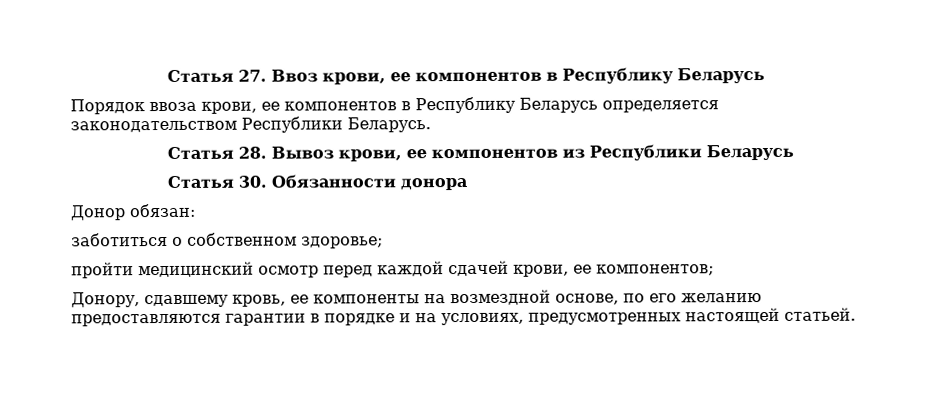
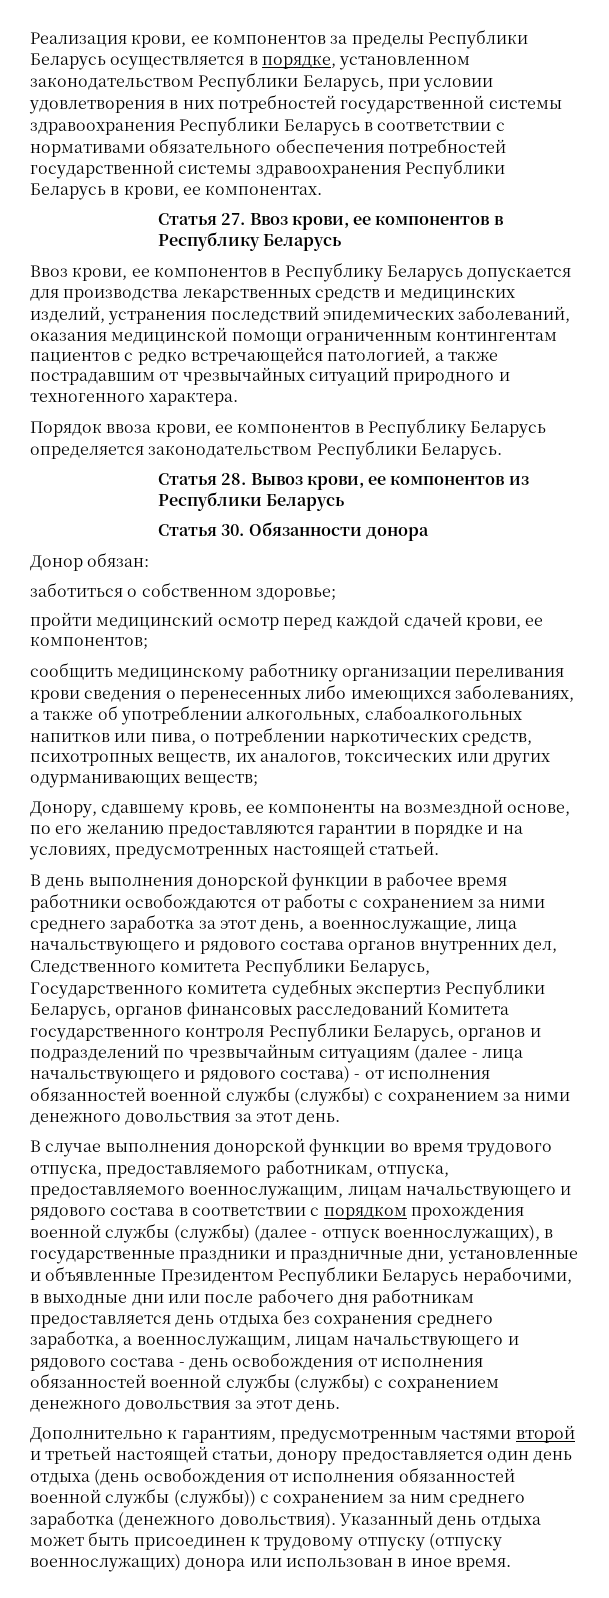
+ Реализация крови, ее компонентов за пределы Республики Беларусь осуществляется в порядке, установленном законодательством Республики Беларусь, при условии удовлетворения в них потребностей государственной системы здравоохранения Республики Беларусь в соответствии с нормативами обязательного обеспечения потребностей государственной системы здравоохранения Республики Беларусь в крови, ее компонентах.
+ Ввоз крови, ее компонентов в Республику Беларусь допускается для производства лекарственных средств и медицинских изделий, устранения последствий эпидемических заболеваний, оказания медицинской помощи ограниченным контингентам пациентов с редко встречающейся патологией, а также пострадавшим от чрезвычайных ситуаций природного и техногенного характера.
+ сообщить медицинскому работнику организации переливания крови сведения о перенесенных либо имеющихся заболеваниях, а также об употреблении алкогольных, слабоалкогольных напитков или пива, о потреблении наркотических средств, психотропных веществ, их аналогов, токсических или других одурманивающих веществ;
+ В день выполнения донорской функции в рабочее время работники освобождаются от работы с сохранением за ними среднего заработка за этот день, а военнослужащие, лица начальствующего и рядового состава органов внутренних дел, Следственного комитета Республики Беларусь, Государственного комитета судебных экспертиз Республики Беларусь, органов финансовых расследований Комитета государственного контроля Республики Беларусь, органов и подразделений по чрезвычайным ситуациям (далее - лица начальствующего и рядового состава) - от исполнения обязанностей военной службы (службы) с сохранением за ними денежного довольствия за этот день.
+ В случае выполнения донорской функции во время трудового отпуска, предоставляемого работникам, отпуска, предоставляемого военнослужащим, лицам начальствующего и рядового состава в соответствии с порядком прохождения военной службы (службы) (далее - отпуск военнослужащих), в государственные праздники и праздничные дни, установленные и объявленные Президентом Республики Беларусь нерабочими, в выходные дни или после рабочего дня работникам предоставляется день отдыха без сохранения среднего заработка, а военнослужащим, лицам начальствующего и рядового состава - день освобождения от исполнения обязанностей военной службы (службы) с сохранением денежного довольствия за этот день.
+ Дополнительно к гарантиям, предусмотренным частями второй и третьей настоящей статьи, донору предоставляется один день отдыха (день освобождения от исполнения обязанностей военной службы (службы)) с сохранением за ним среднего заработка (денежного довольствия). Указанный день отдыха может быть присоединен к трудовому отпуску (отпуску военнослужащих) донора или использован в иное время.

